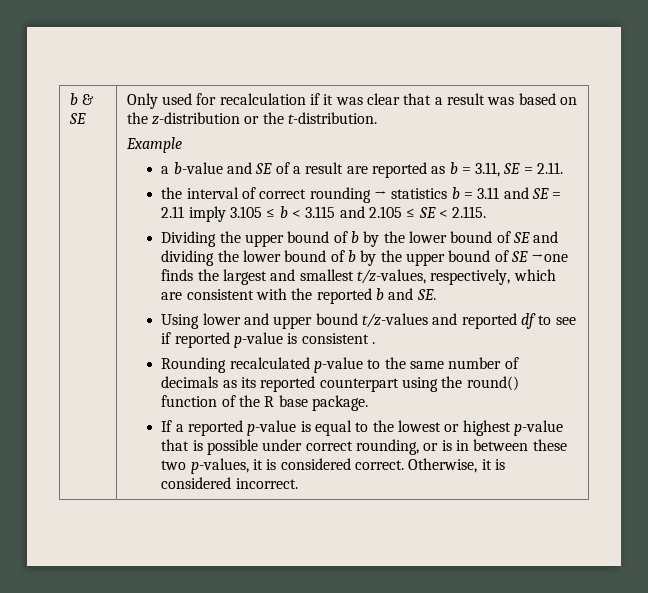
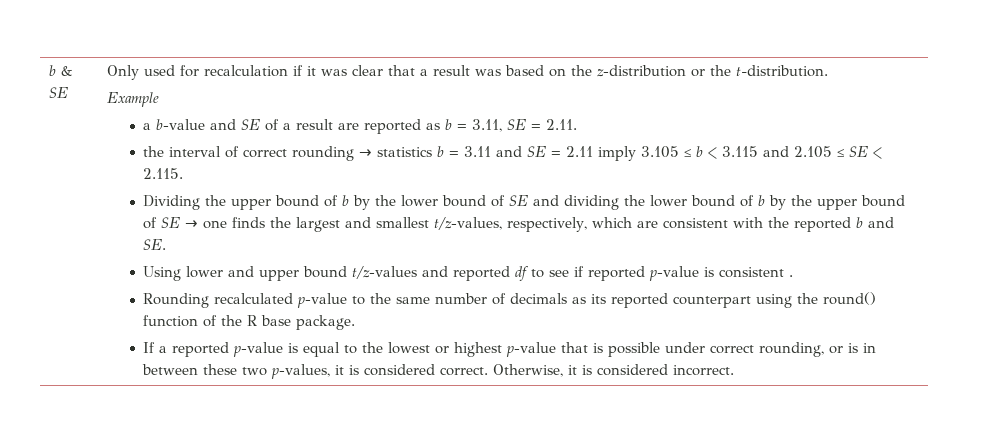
- Dividing the upper bound of b by the lower bound of SE and dividing the lower bound of b by the upper bound of SE →one finds the largest and smallest t/z-values, respectively, which are consistent with the reported b and SE.
+ Dividing the upper bound of b by the lower bound of SE and dividing the lower bound of b by the upper bound of SE → one finds the largest and smallest t/z-values, respectively, which are consistent with the reported b and SE.

